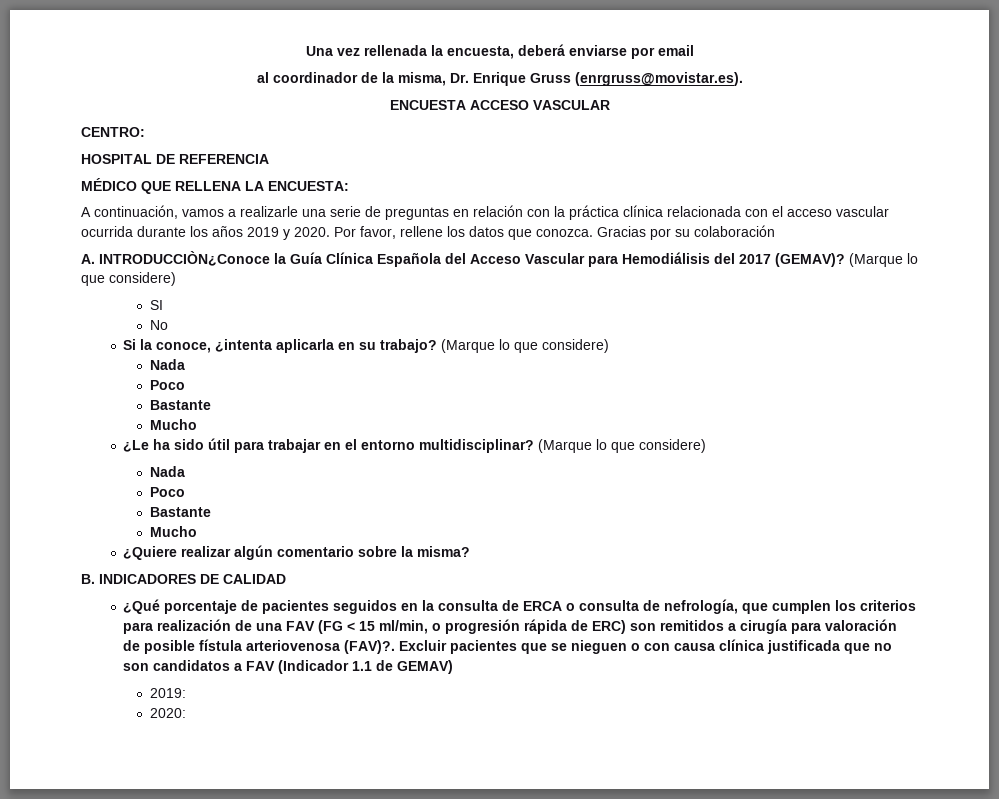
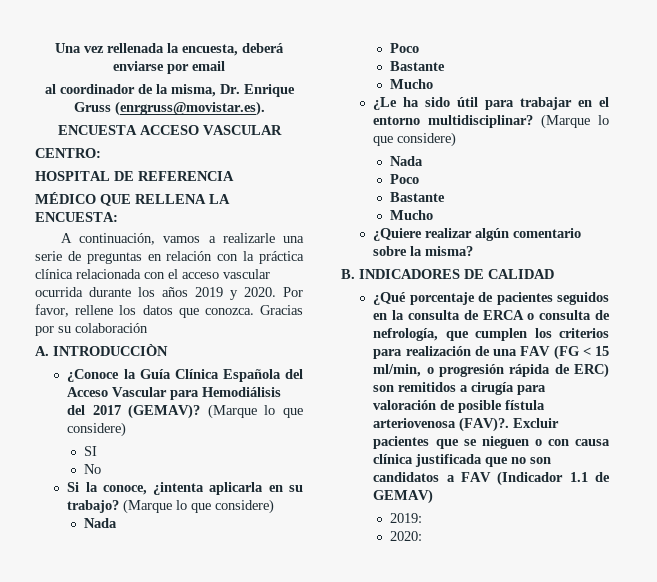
- A. INTRODUCCIÒN¿Conoce la Guía Clínica Española del Acceso Vascular para Hemodiálisis del 2017 (GEMAV)?
+ A. INTRODUCCIÒN
+ ¿Conoce la Guía Clínica Española del Acceso Vascular para Hemodiálisis del 2017 (GEMAV)?

